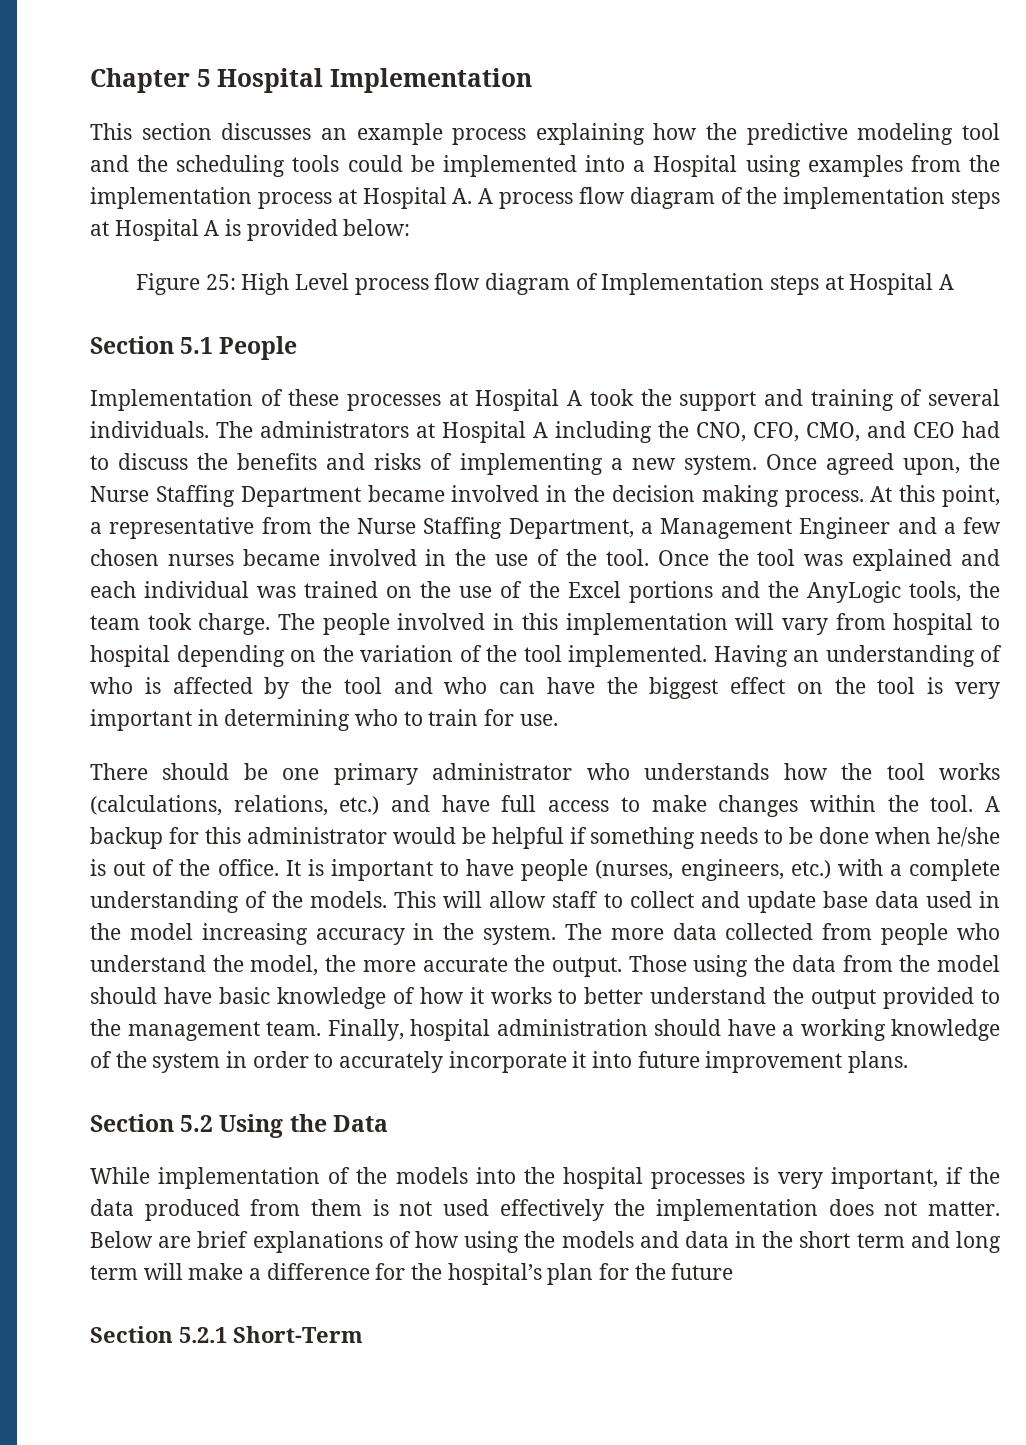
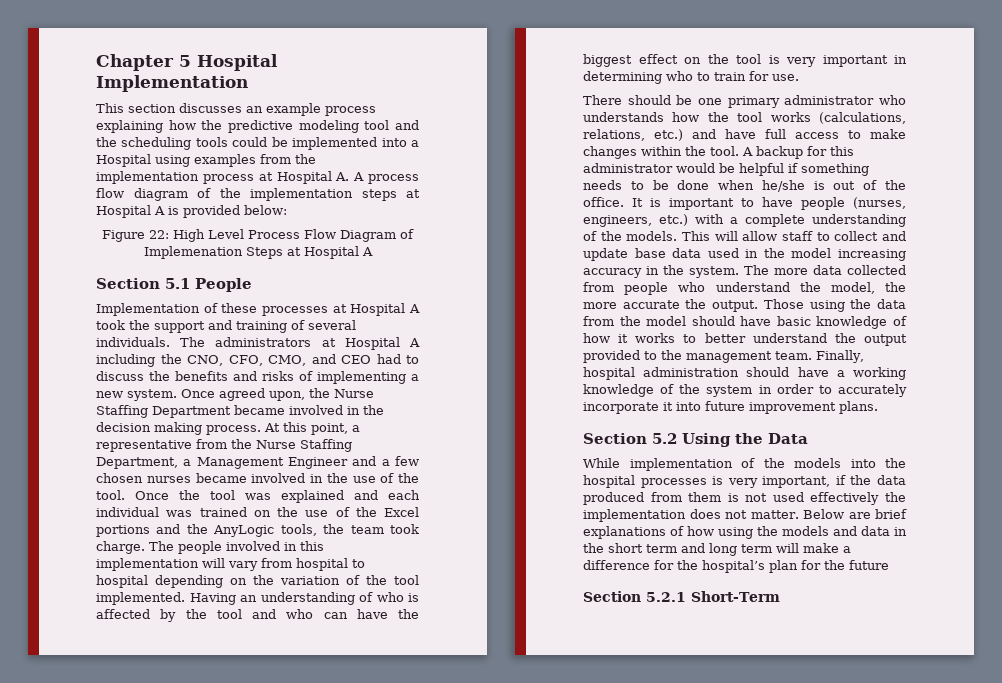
- Figure 25: High Level process flow diagram of Implementation steps at Hospital A
+ Figure 22: High Level Process Flow Diagram of Implemenation Steps at Hospital A

